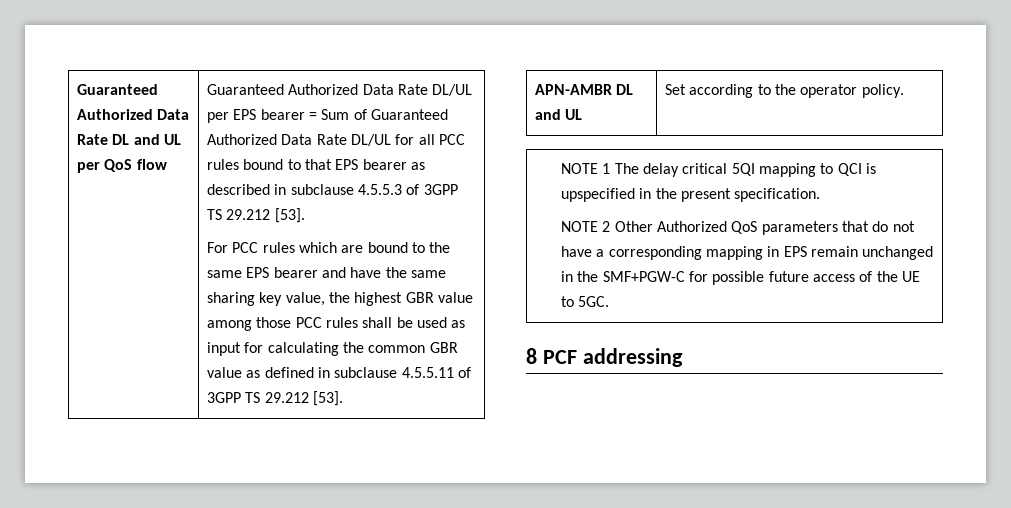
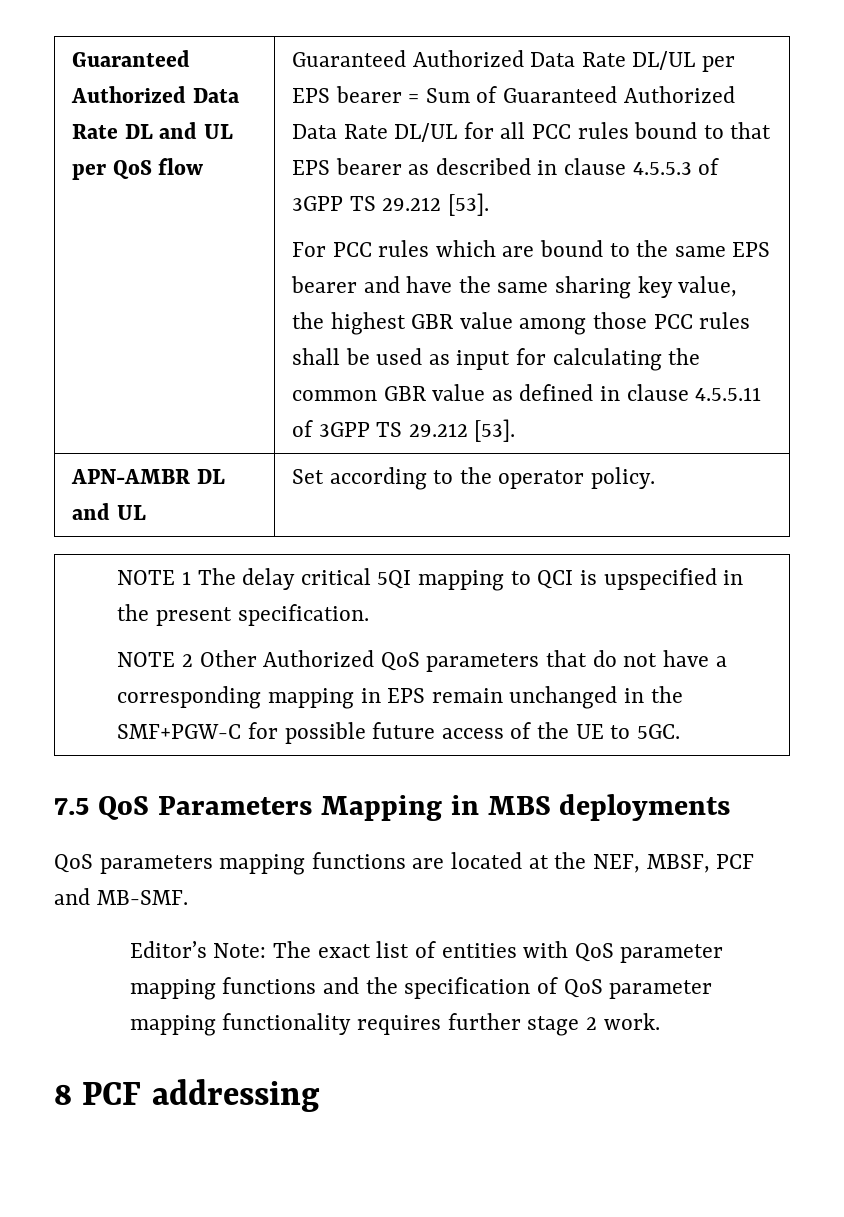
- Guaranteed Authorized Data Rate DL/UL per EPS bearer = Sum of Guaranteed Authorized Data Rate DL/UL for all PCC rules bound to that EPS bearer as described in subclause 4.5.5.3 of 3GPP TS 29.212 [53].
+ Guaranteed Authorized Data Rate DL/UL per EPS bearer = Sum of Guaranteed Authorized Data Rate DL/UL for all PCC rules bound to that EPS bearer as described in clause 4.5.5.3 of 3GPP TS 29.212 [53].
- For PCC rules which are bound to the same EPS bearer and have the same sharing key value, the highest GBR value among those PCC rules shall be used as input for calculating the common GBR value as defined in subclause 4.5.5.11 of 3GPP TS 29.212 [53].
+ For PCC rules which are bound to the same EPS bearer and have the same sharing key value, the highest GBR value among those PCC rules shall be used as input for calculating the common GBR value as defined in clause 4.5.5.11 of 3GPP TS 29.212 [53].
+ 7.5 QoS Parameters Mapping in MBS deployments
+ QoS parameters mapping functions are located at the NEF, MBSF, PCF and MB-SMF.
+ Editor’s Note: The exact list of entities with QoS parameter mapping functions and the specification of QoS parameter mapping functionality requires further stage 2 work.

